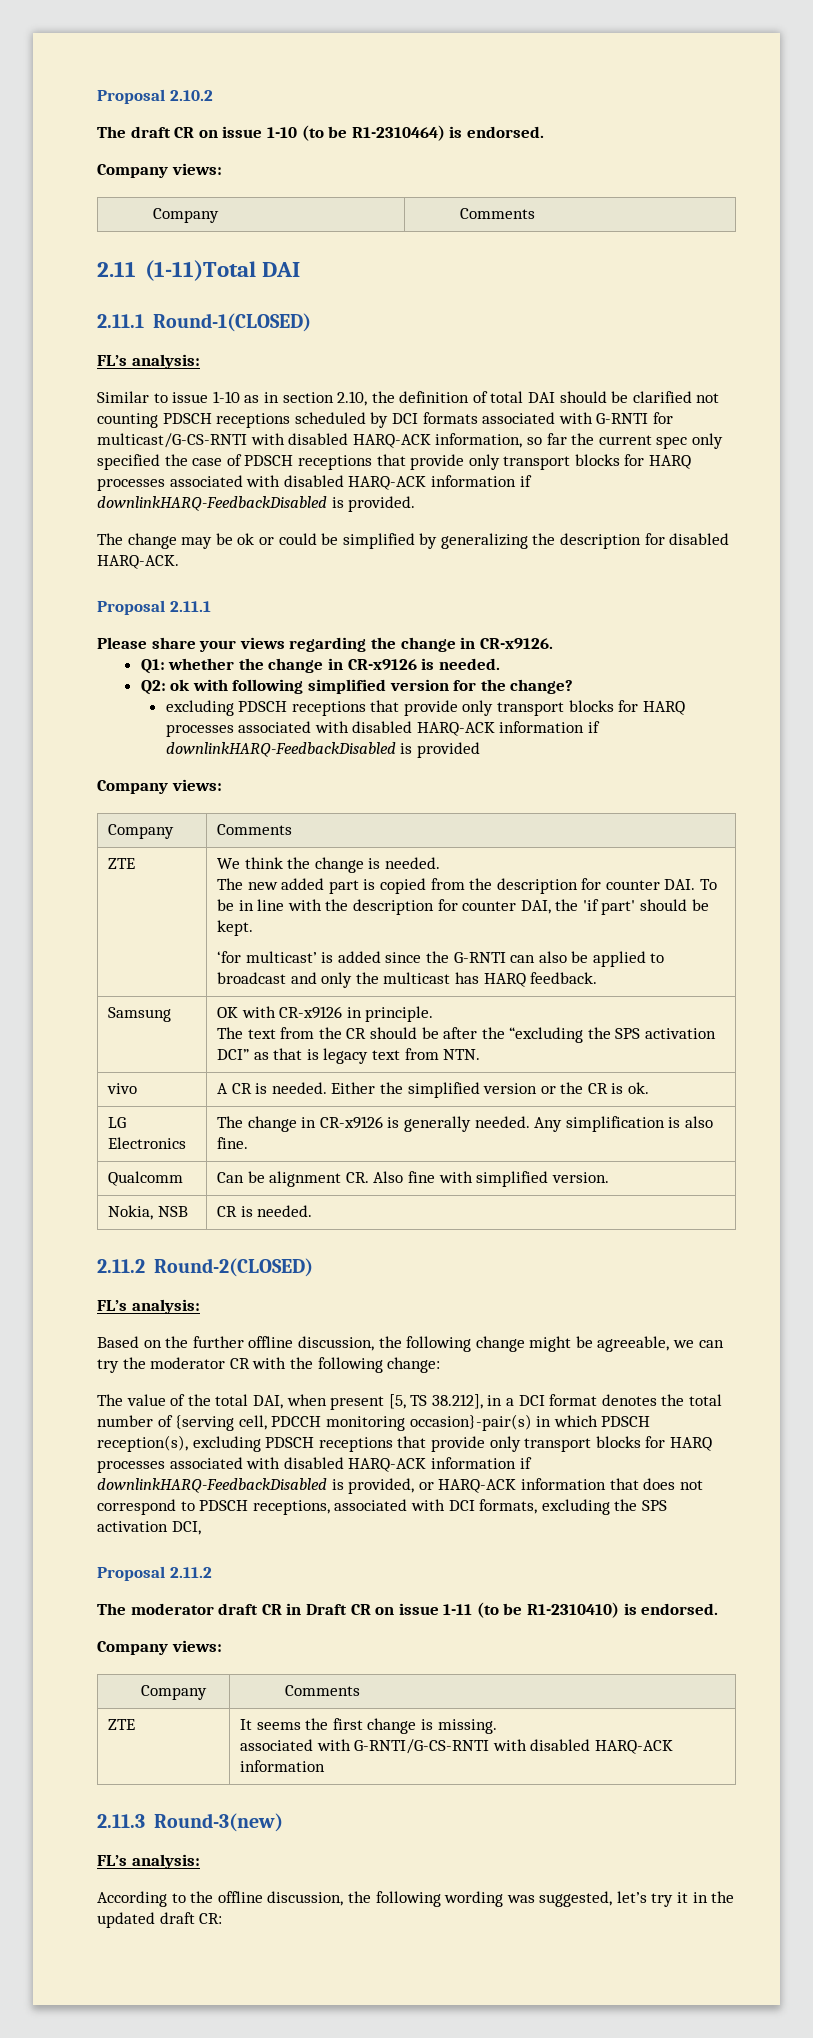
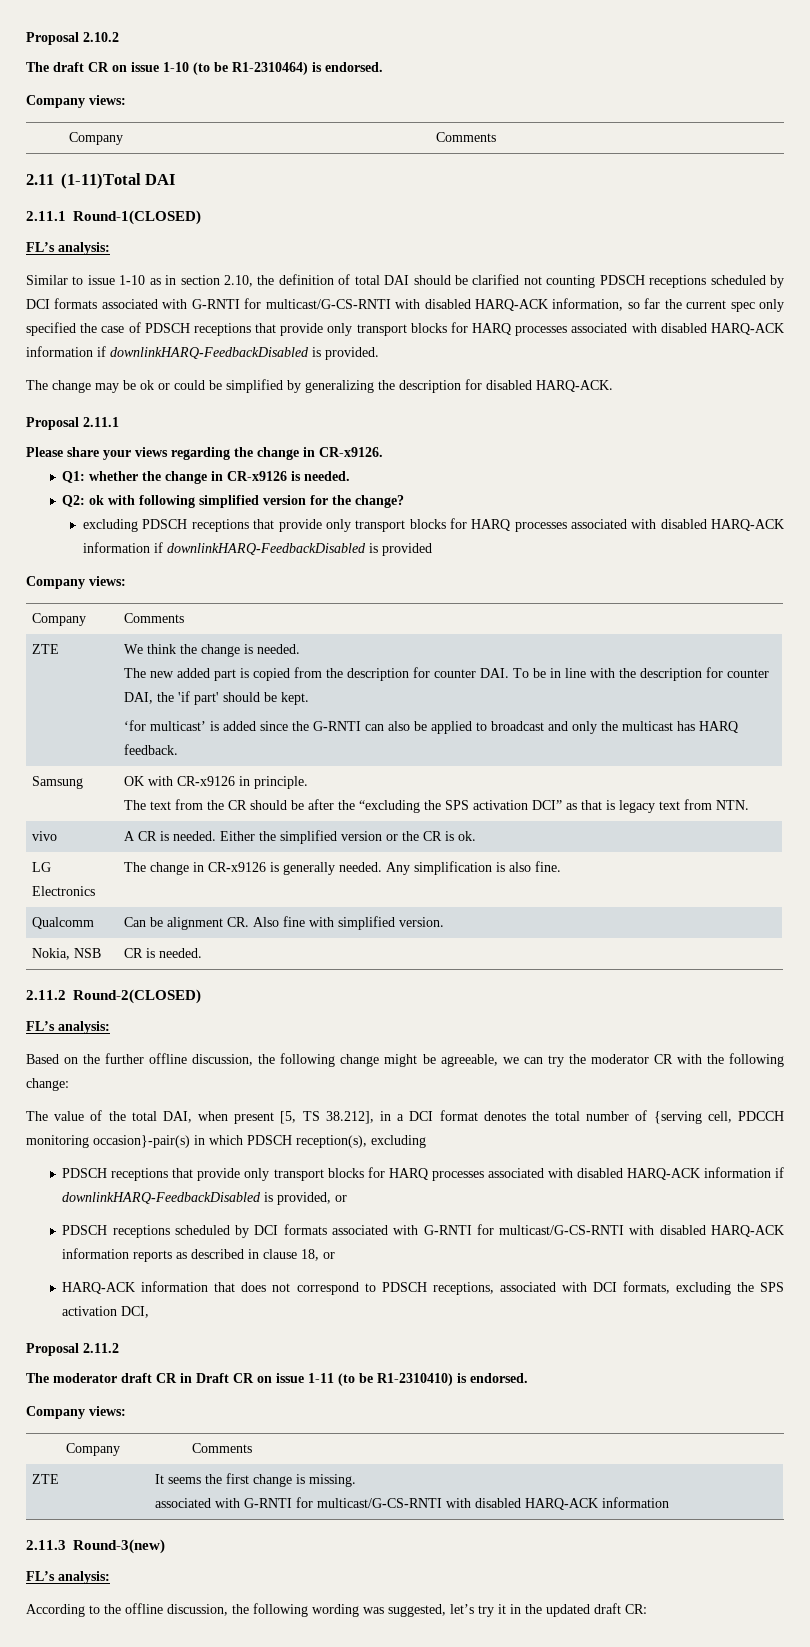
- The value of the total DAI, when present [5, TS 38.212], in a DCI format denotes the total number of {serving cell, PDCCH monitoring occasion}-pair(s) in which PDSCH reception(s), excluding PDSCH receptions that provide only transport blocks for HARQ processes associated with disabled HARQ-ACK information if downlinkHARQ-FeedbackDisabled is provided, or HARQ-ACK information that does not correspond to PDSCH receptions, associated with DCI formats, excluding the SPS activation DCI,
+ The value of the total DAI, when present [5, TS 38.212], in a DCI format denotes the total number of {serving cell, PDCCH monitoring occasion}-pair(s) in which PDSCH reception(s), excluding
+ PDSCH receptions that provide only transport blocks for HARQ processes associated with disabled HARQ-ACK information if downlinkHARQ-FeedbackDisabled is provided, or
+ PDSCH receptions scheduled by DCI formats associated with G-RNTI for multicast/G-CS-RNTI with disabled HARQ-ACK information reports as described in clause 18, or
+ HARQ-ACK information that does not correspond to PDSCH receptions, associated with DCI formats, excluding the SPS activation DCI,
  ZTE | It seems the first change is missing.
- associated with G-RNTI/G-CS-RNTI with disabled HARQ-ACK information
+ associated with G-RNTI for multicast/G-CS-RNTI with disabled HARQ-ACK information

